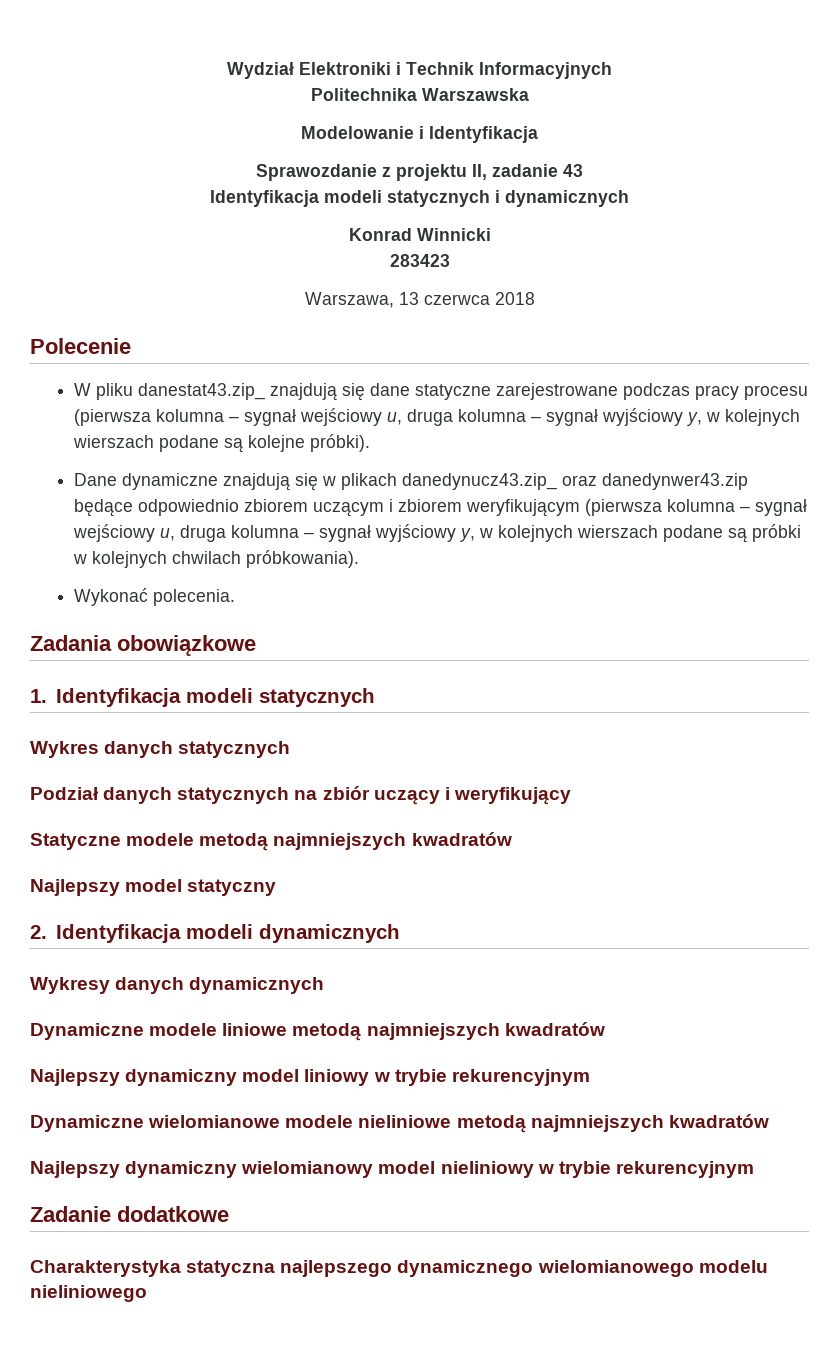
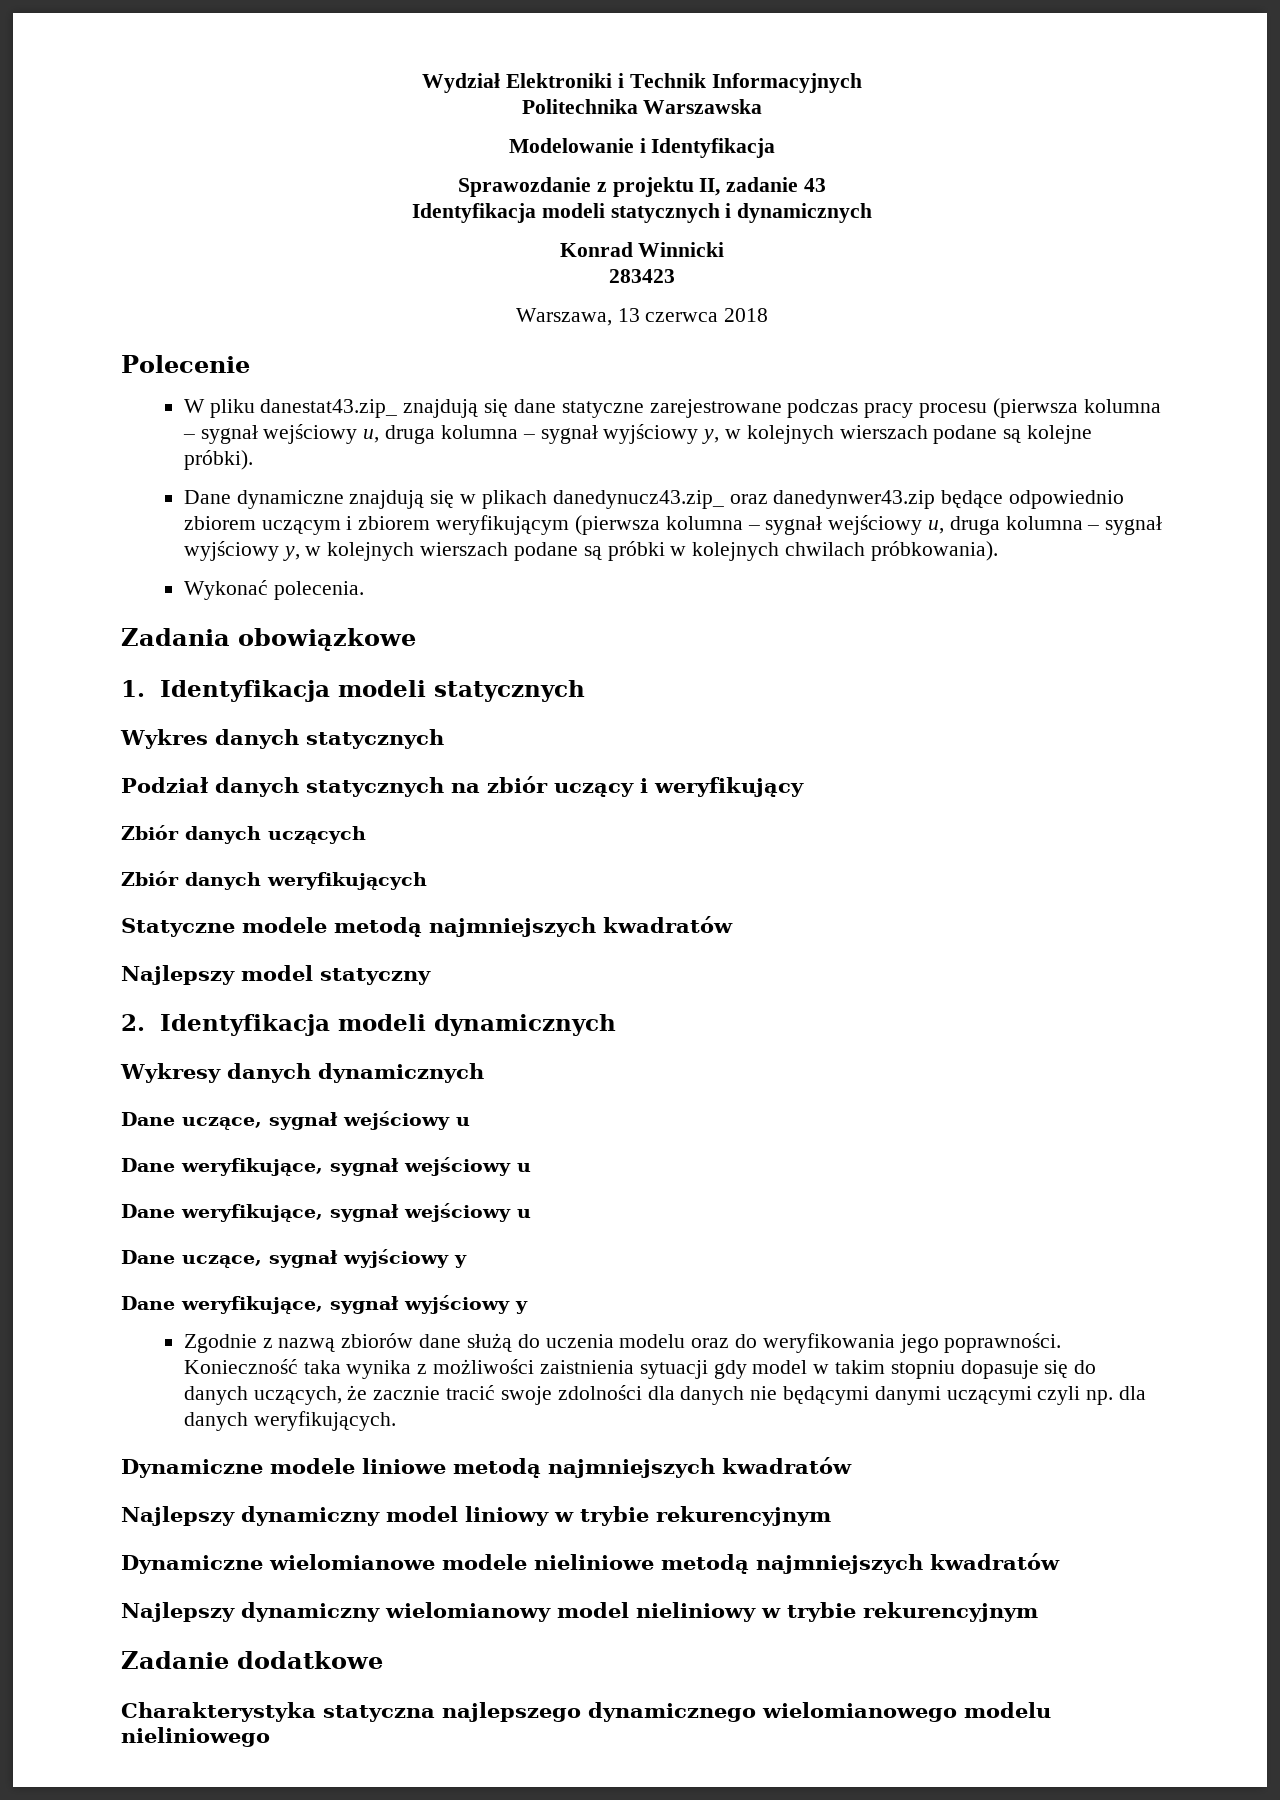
+ Zbiór danych uczących
+ Zbiór danych weryfikujących
+ Dane uczące, sygnał wejściowy u
+ Dane weryfikujące, sygnał wejściowy u
+ Dane weryfikujące, sygnał wejściowy u
+ Dane uczące, sygnał wyjściowy y
+ Dane weryfikujące, sygnał wyjściowy y
+ Zgodnie z nazwą zbiorów dane służą do uczenia modelu oraz do weryfikowania jego poprawności. Konieczność taka wynika z możliwości zaistnienia sytuacji gdy model w takim stopniu dopasuje się do danych uczących, że zacznie tracić swoje zdolności dla danych nie będącymi danymi uczącymi czyli np. dla danych weryfikujących.

